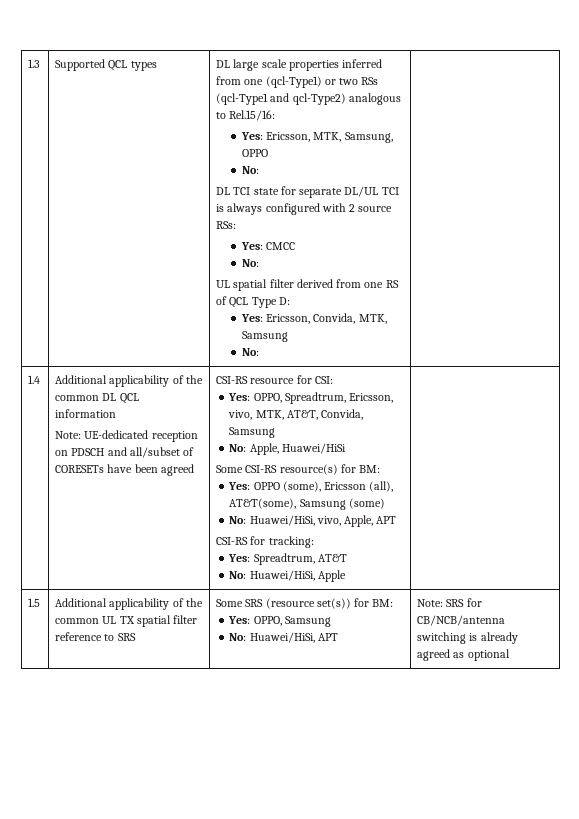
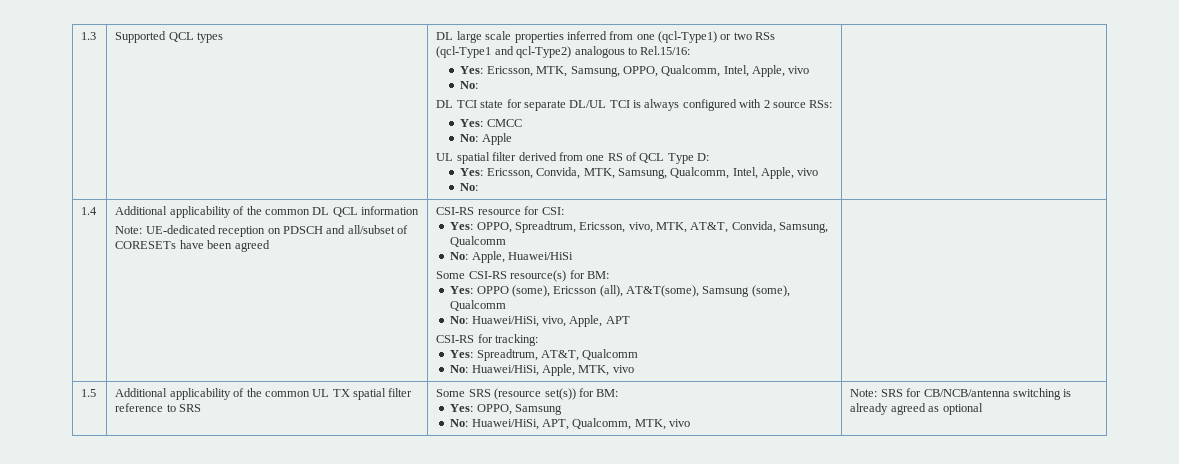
- Yes: Ericsson, MTK, Samsung, OPPO
+ Yes: Ericsson, MTK, Samsung, OPPO, Qualcomm, Intel, Apple, vivo
  Yes: CMCC
- No:
+ No: Apple
- Yes: Ericsson, Convida, MTK, Samsung
+ Yes: Ericsson, Convida, MTK, Samsung, Qualcomm, Intel, Apple, vivo
- Yes: OPPO, Spreadtrum, Ericsson, vivo, MTK, AT&T, Convida, Samsung
+ Yes: OPPO, Spreadtrum, Ericsson, vivo, MTK, AT&T, Convida, Samsung, Qualcomm
- Yes: OPPO (some), Ericsson (all), AT&T(some), Samsung (some)
+ Yes: OPPO (some), Ericsson (all), AT&T(some), Samsung (some), Qualcomm
- Yes: Spreadtrum, AT&T
- No: Huawei/HiSi, Apple
+ Yes: Spreadtrum, AT&T, Qualcomm
+ No: Huawei/HiSi, Apple, MTK, vivo
  1.5 | Additional applicability of the common UL TX spatial filter reference to SRS | Some SRS (resource set(s)) for BM:
  Yes: OPPO, Samsung
- No: Huawei/HiSi, APT | Note: SRS for CB/NCB/antenna switching is already agreed as optional
+ No: Huawei/HiSi, APT, Qualcomm, MTK, vivo | Note: SRS for CB/NCB/antenna switching is already agreed as optional

